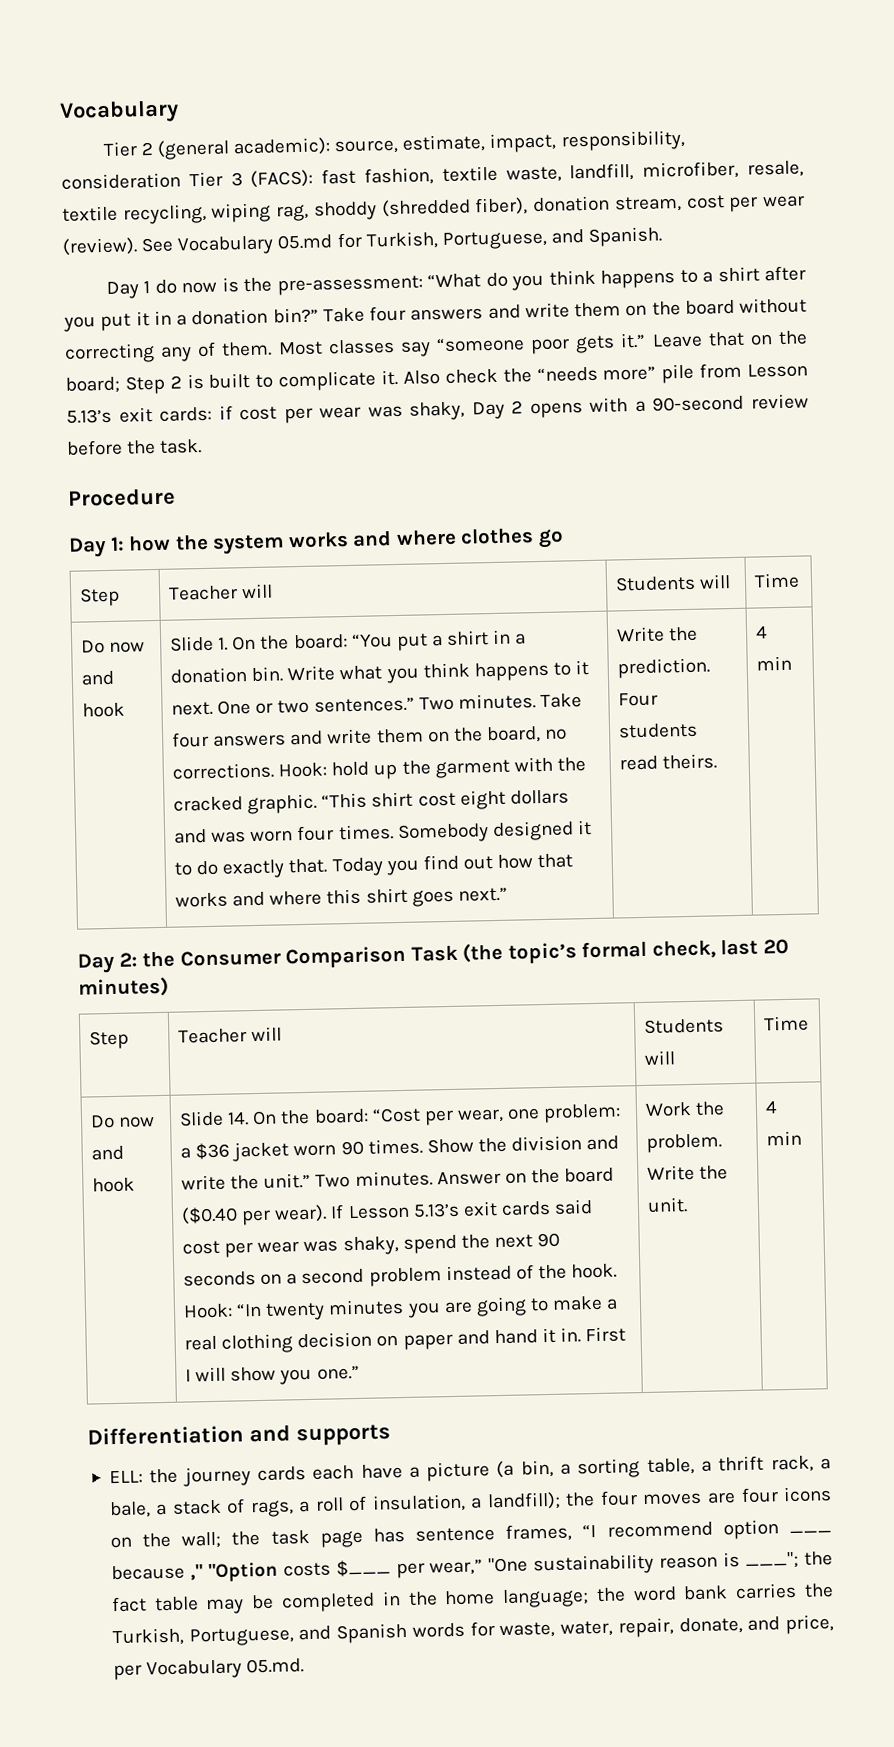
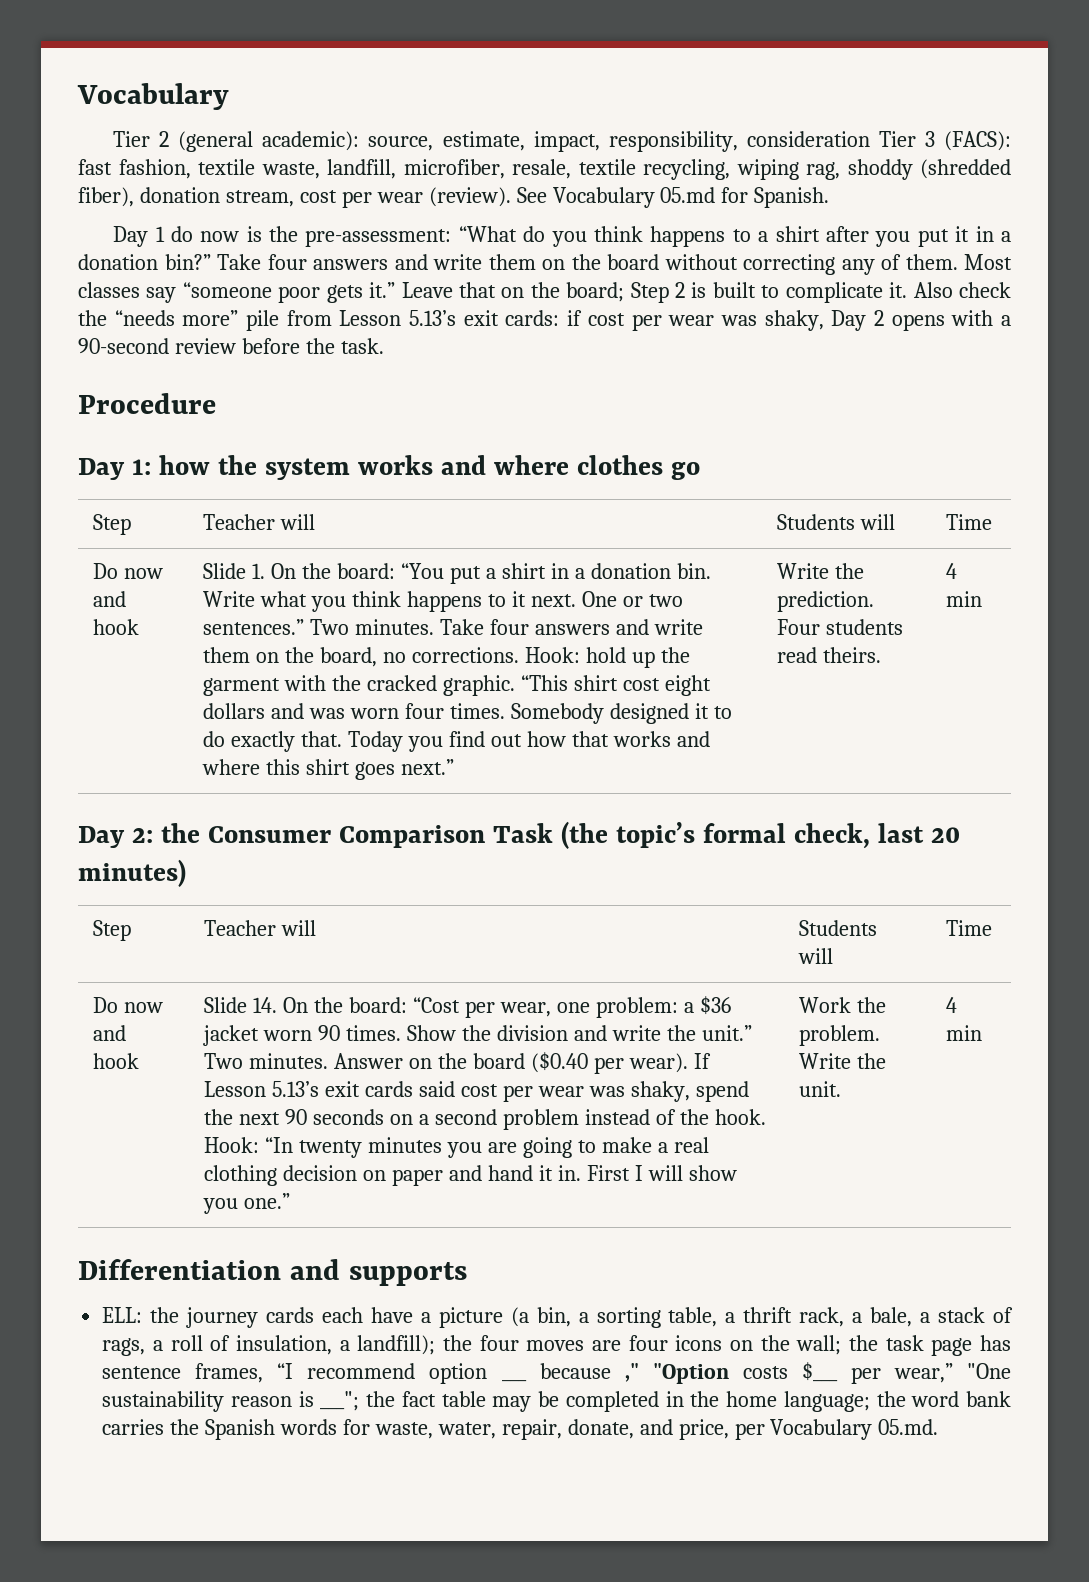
- See Vocabulary 05.md for Turkish, Portuguese, and Spanish.
+ See Vocabulary 05.md for Spanish.
- the word bank carries the Turkish, Portuguese, and Spanish words for waste, water, repair, donate, and price, per Vocabulary 05.md.
+ the word bank carries the Spanish words for waste, water, repair, donate, and price, per Vocabulary 05.md.

